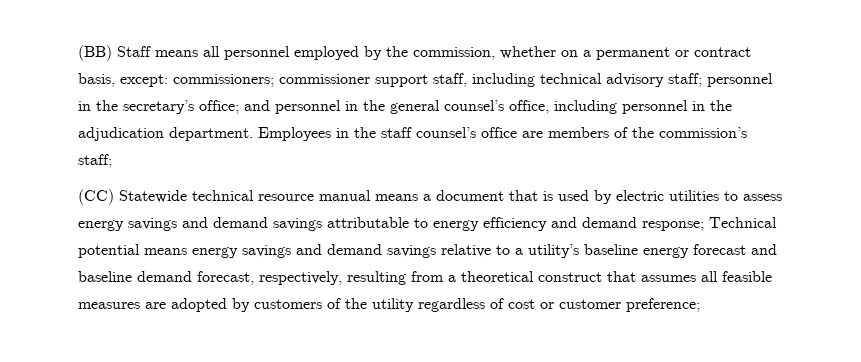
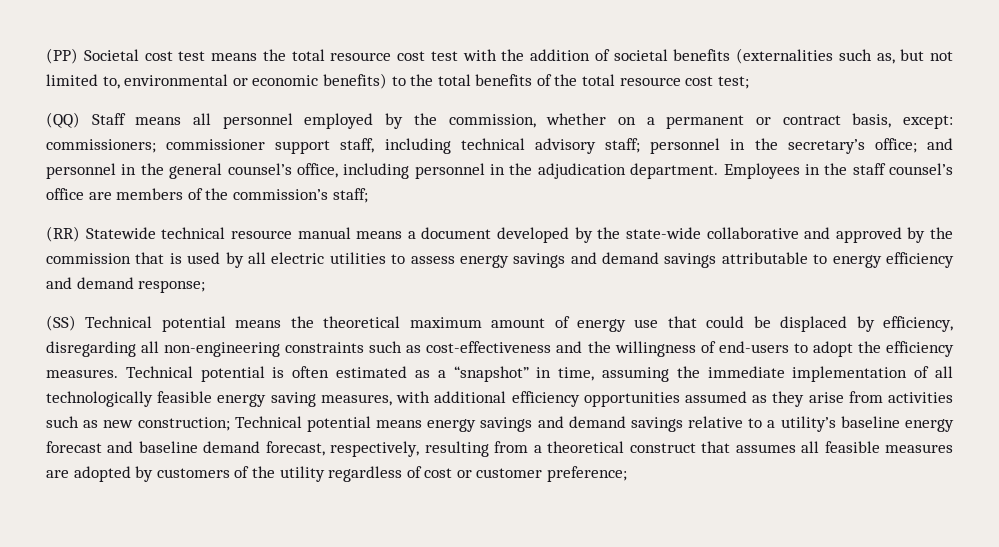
- (BB) Staff means all personnel employed by the commission, whether on a permanent or contract basis, except: commissioners; commissioner support staff, including technical advisory staff; personnel in the secretary’s office; and personnel in the general counsel’s office, including personnel in the adjudication department.
+ (PP) Societal cost test means the total resource cost test with the addition of societal benefits (externalities such as, but not limited to, environmental or economic benefits) to the total benefits of the total resource cost test;
+ (QQ) Staff means all personnel employed by the commission, whether on a permanent or contract basis, except: commissioners; commissioner support staff, including technical advisory staff; personnel in the secretary’s office; and personnel in the general counsel’s office, including personnel in the adjudication department.
- (CC) Statewide technical resource manual means a document that is used by electric utilities to assess energy savings and demand savings attributable to energy efficiency and demand response;
+ (RR) Statewide technical resource manual means a document developed by the state-wide collaborative and approved by the commission that is used by all electric utilities to assess energy savings and demand savings attributable to energy efficiency and demand response;
+ (SS) Technical potential means the theoretical maximum amount of energy use that could be displaced by efficiency, disregarding all non-engineering constraints such as cost-effectiveness and the willingness of end-users to adopt the efficiency measures. Technical potential is often estimated as a “snapshot” in time, assuming the immediate implementation of all technologically feasible energy saving measures, with additional efficiency opportunities assumed as they arise from activities such as new construction;

